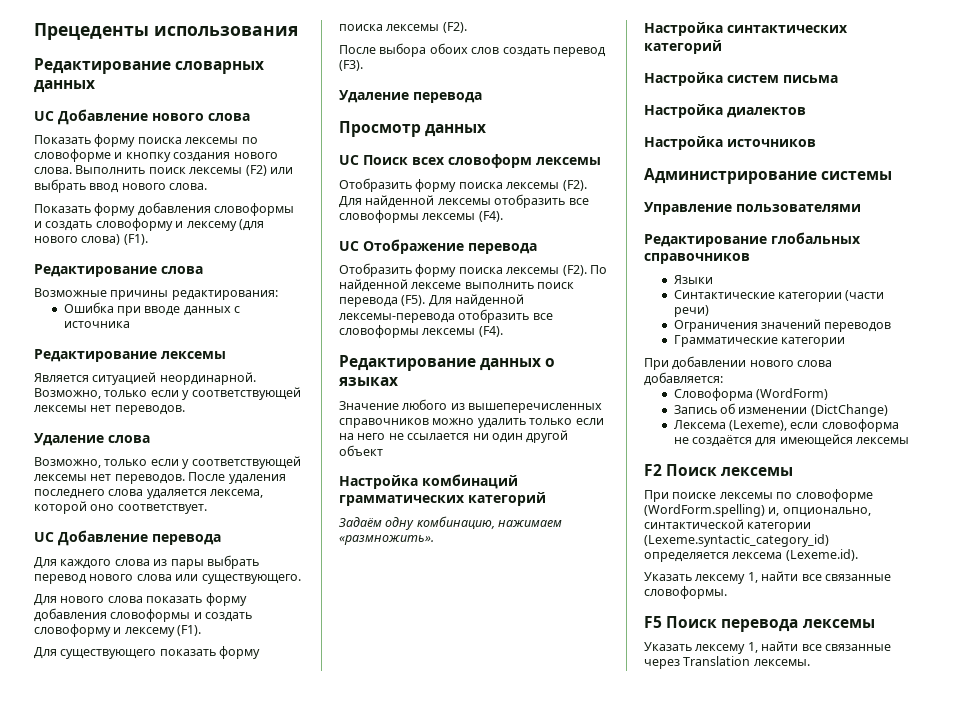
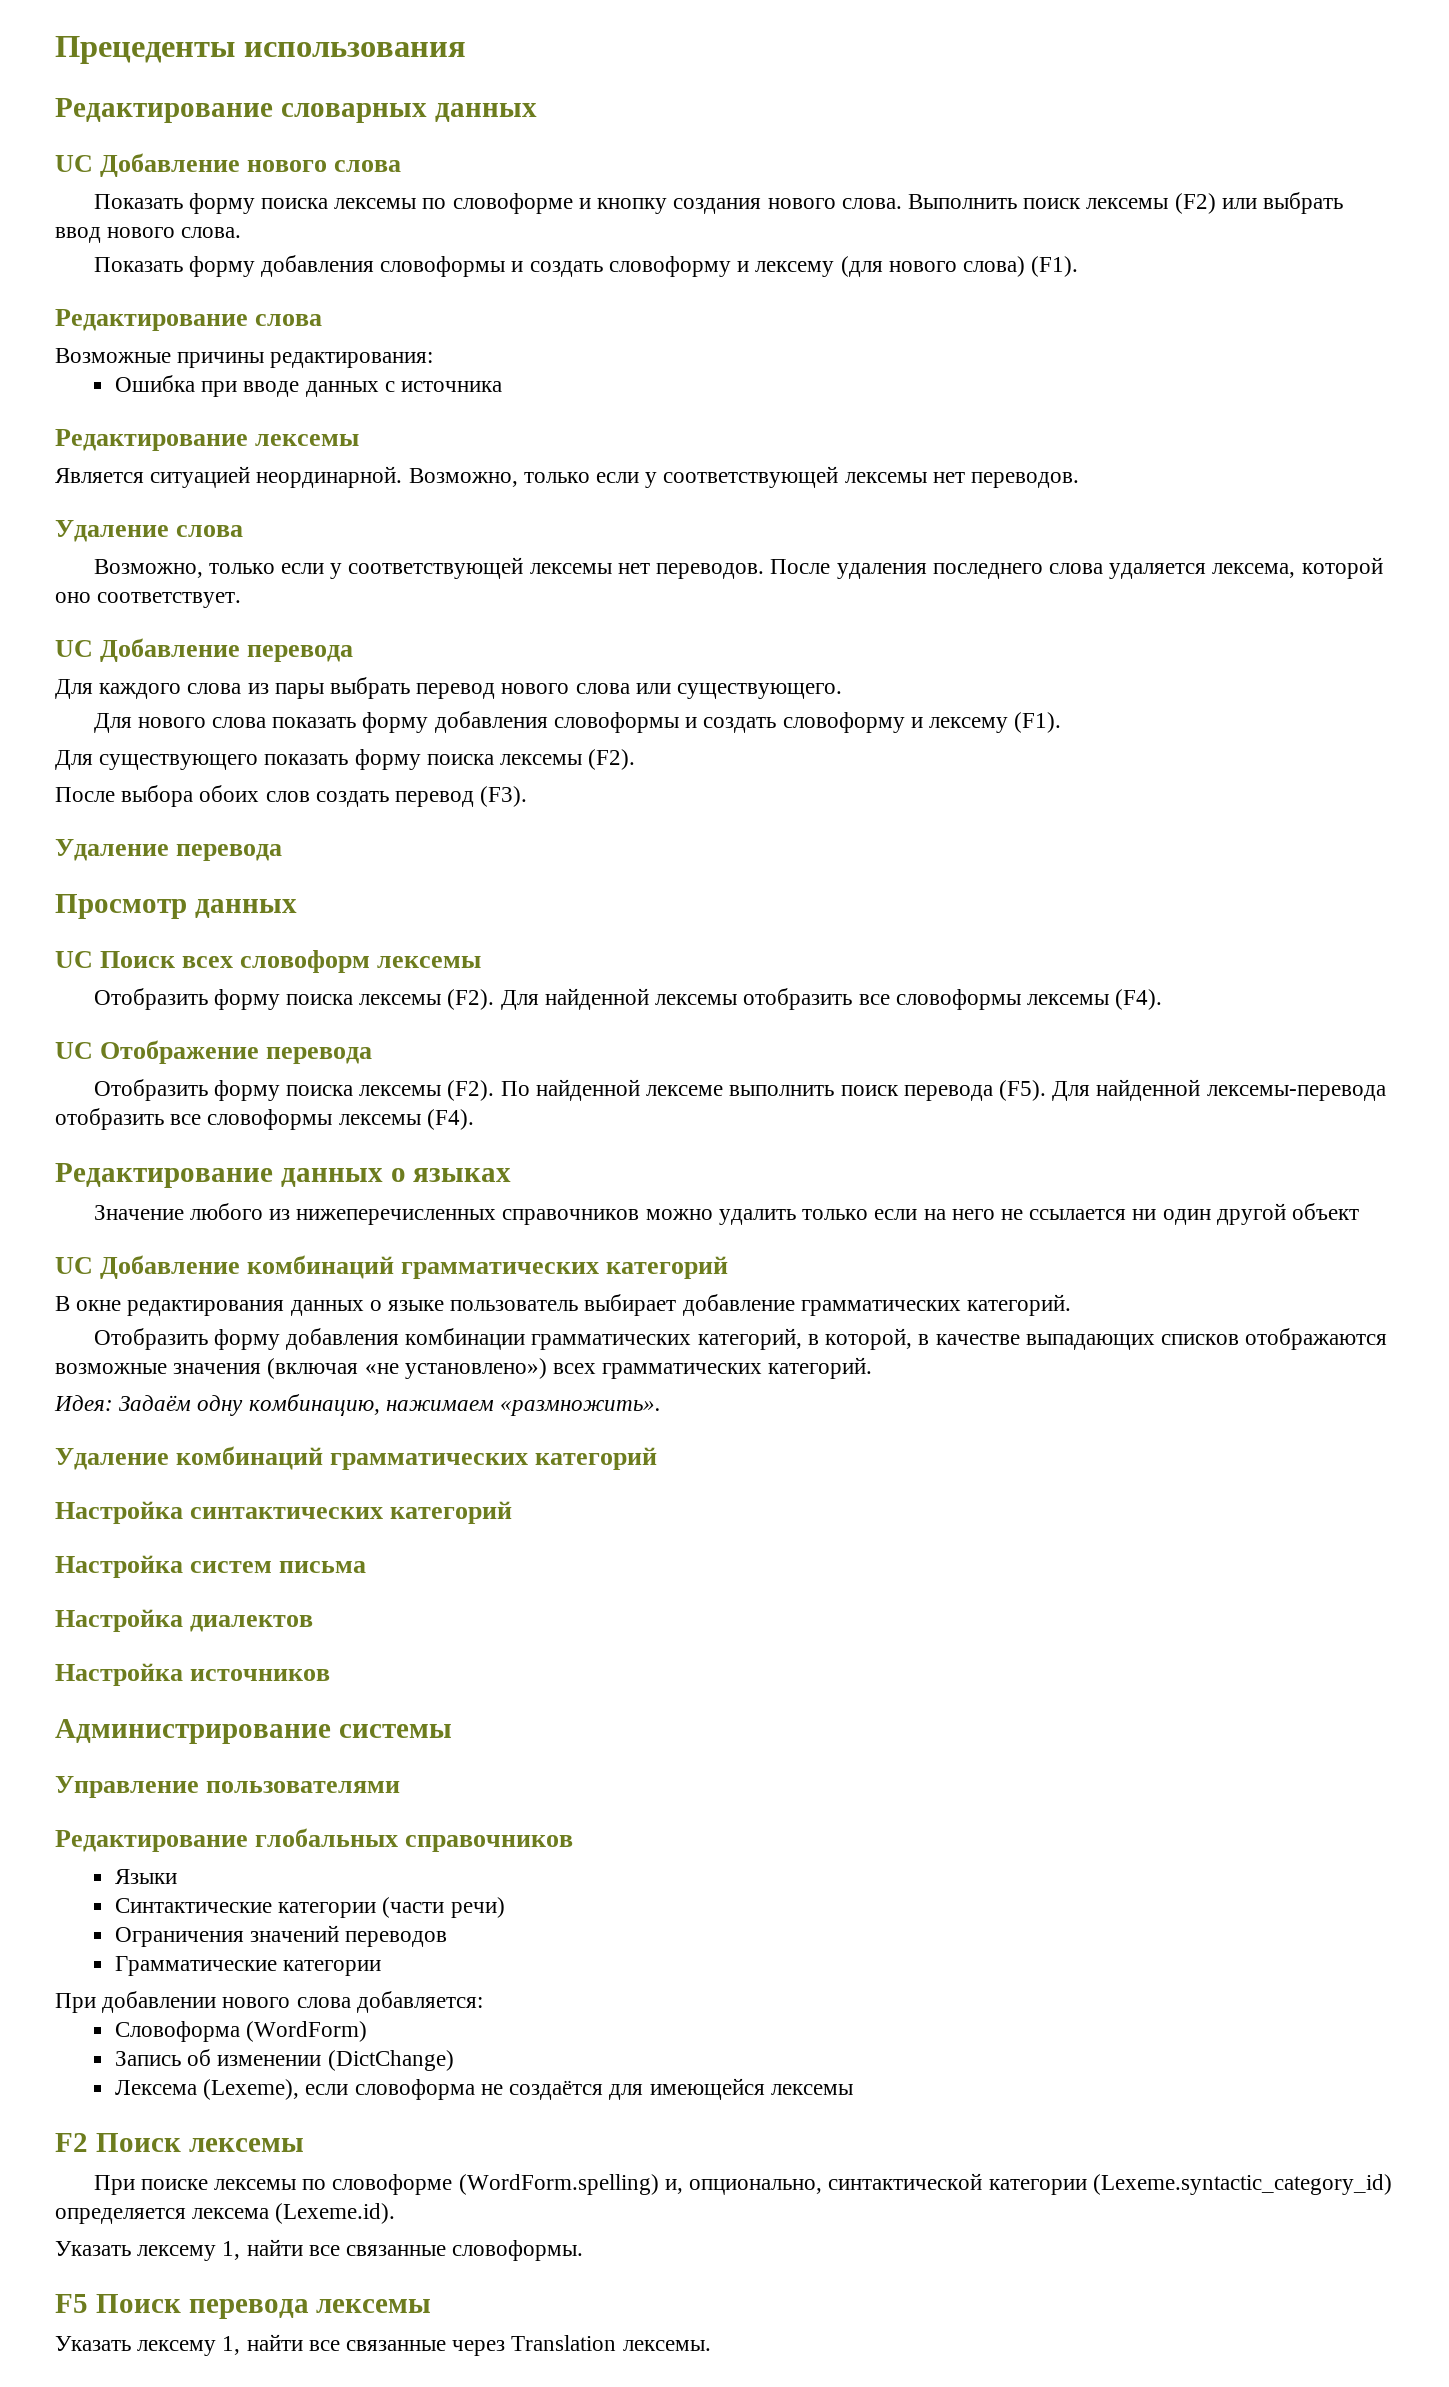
- Значение любого из вышеперечисленных справочников можно удалить только если на него не ссылается ни один другой объект
+ Значение любого из нижеперечисленных справочников можно удалить только если на него не ссылается ни один другой объект
- Настройка комбинаций грамматических категорий
- Задаём одну комбинацию, нажимаем «размножить».
+ UC Добавление комбинаций грамматических категорий
+ В окне редактирования данных о языке пользователь выбирает добавление грамматических категорий.
+ Отобразить форму добавления комбинации грамматических категорий, в которой, в качестве выпадающих списков отображаются возможные значения (включая «не установлено») всех грамматических категорий.
+ Идея: Задаём одну комбинацию, нажимаем «размножить».
+ Удаление комбинаций грамматических категорий

